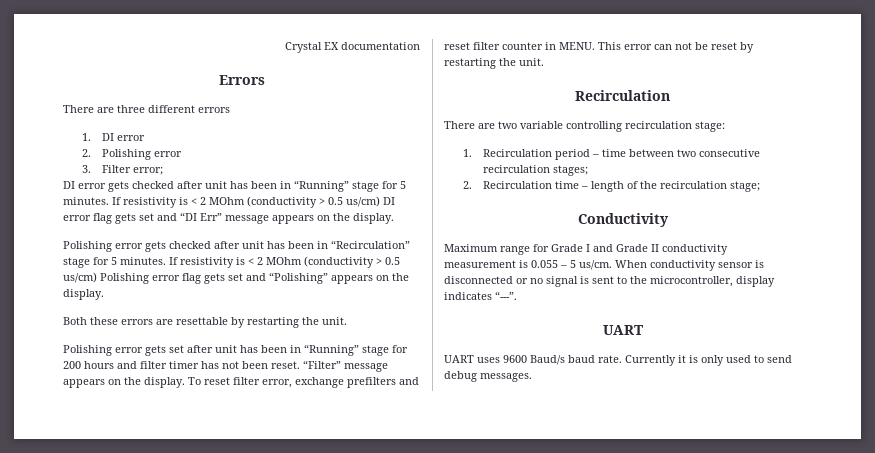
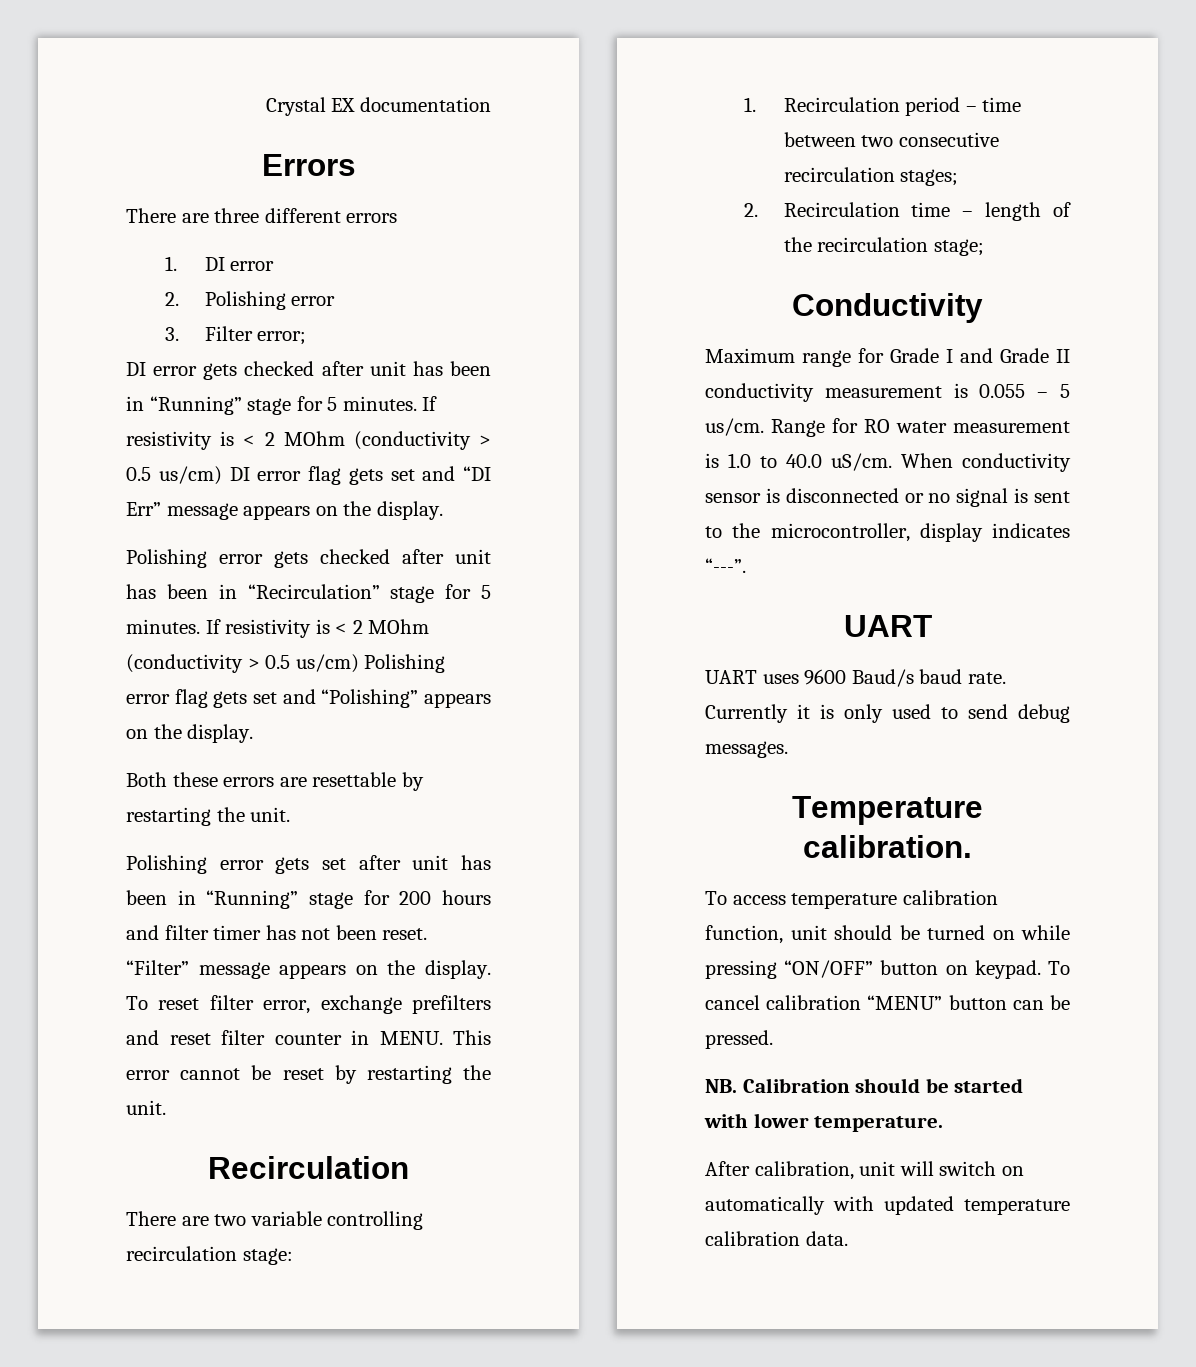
- This error can not be reset by restarting the unit.
+ This error cannot be reset by restarting the unit.
+ Range for RO water measurement is 1.0 to 40.0 uS/cm.
+ Temperature calibration.
+ To access temperature calibration function, unit should be turned on while pressing “ON/OFF” button on keypad. To cancel calibration “MENU” button can be pressed.
+ NB. Calibration should be started with lower temperature.
+ After calibration, unit will switch on automatically with updated temperature calibration data.

